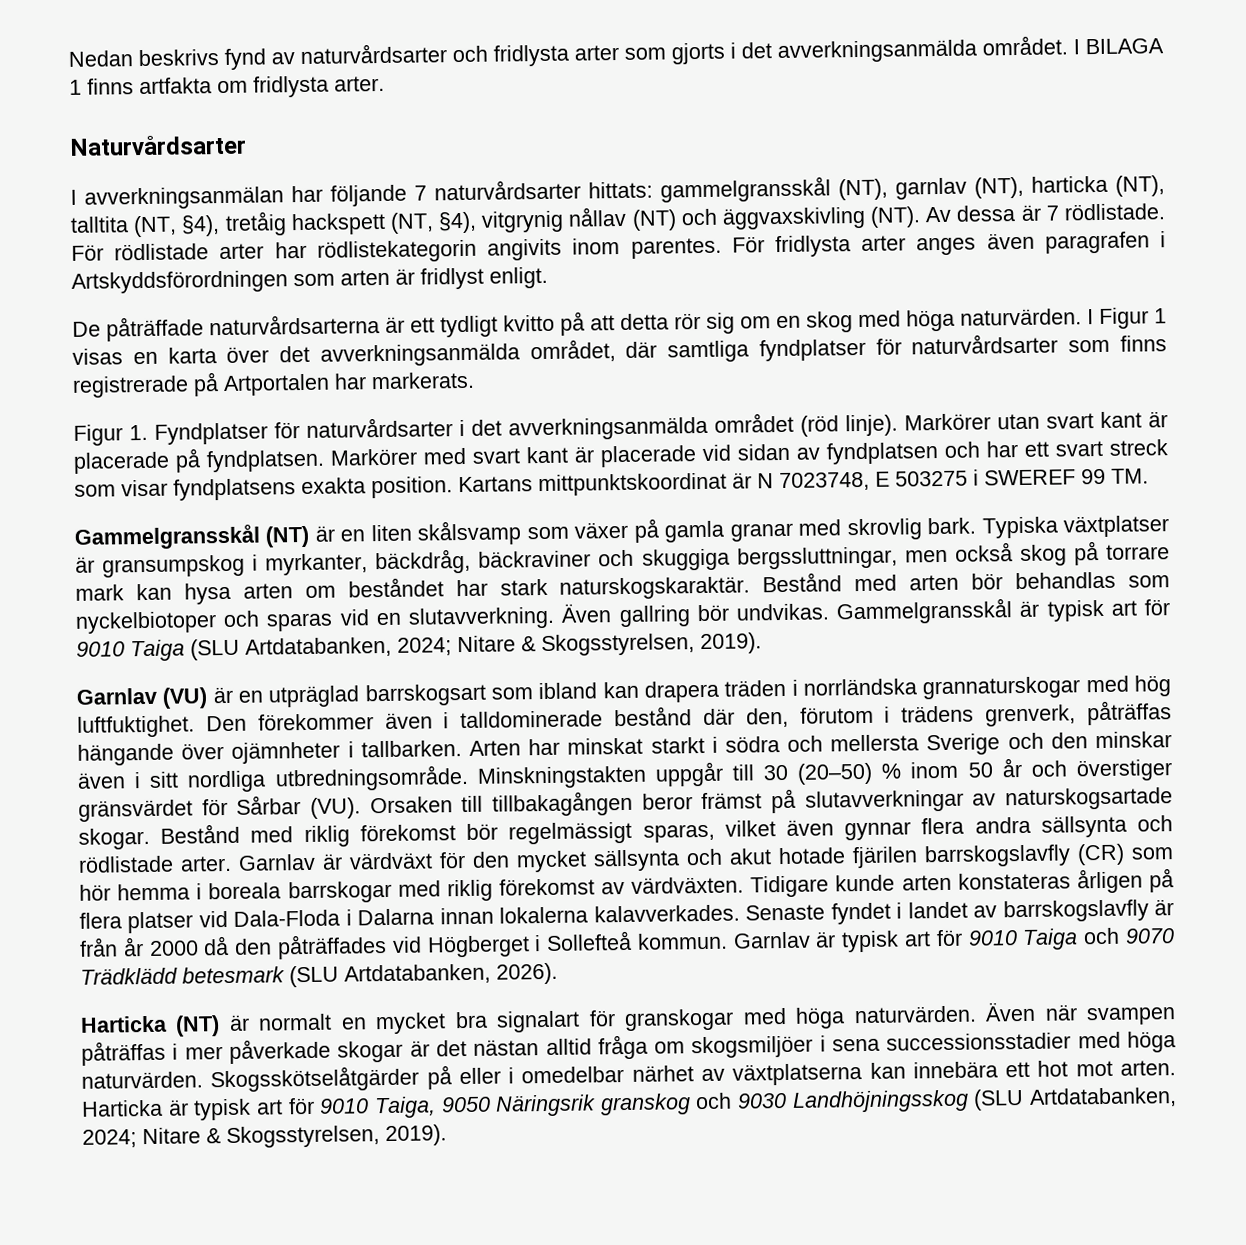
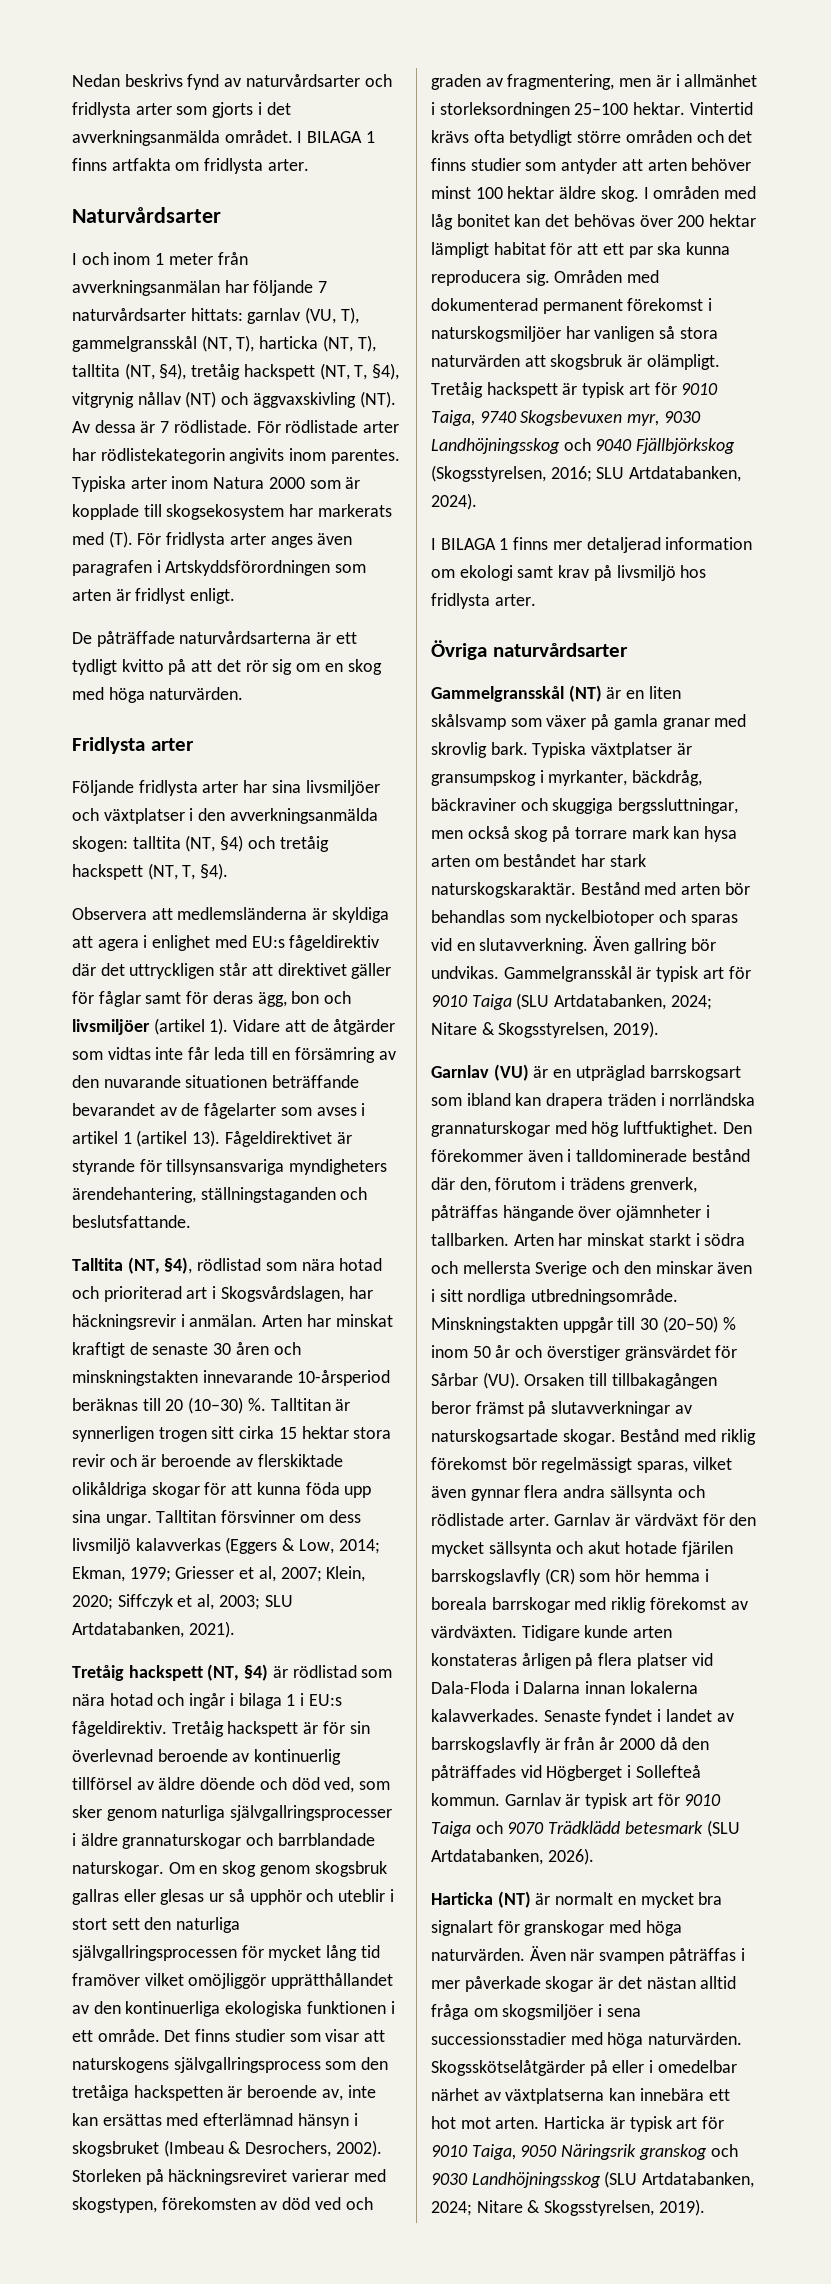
- I avverkningsanmälan har följande 7 naturvårdsarter hittats: gammelgransskål (NT), garnlav (NT), harticka (NT), talltita (NT, §4), tretåig hackspett (NT, §4), vitgrynig nållav (NT) och äggvaxskivling (NT). Av dessa är 7 rödlistade.
+ I och inom 1 meter från avverkningsanmälan har följande 7 naturvårdsarter hittats: garnlav (VU, T), gammelgransskål (NT, T), harticka (NT, T), talltita (NT, §4), tretåig hackspett (NT, T, §4), vitgrynig nållav (NT) och äggvaxskivling (NT). Av dessa är 7 rödlistade.
- För fridlysta arter anges även paragrafen i Artskyddsförordningen som arten är fridlyst enligt.
+ Typiska arter inom Natura 2000 som är kopplade till skogsekosystem har markerats med (T). För fridlysta arter anges även paragrafen i Artskyddsförordningen som arten är fridlyst enligt.
- De påträffade naturvårdsarterna är ett tydligt kvitto på att detta rör sig om en skog med höga naturvärden. I Figur 1 visas en karta över det avverkningsanmälda området, där samtliga fyndplatser för naturvårdsarter som finns registrerade på Artportalen har markerats.
- Figur 1. Fyndplatser för naturvårdsarter i det avverkningsanmälda området (röd linje). Markörer utan svart kant är placerade på fyndplatsen. Markörer med svart kant är placerade vid sidan av fyndplatsen och har ett svart streck som visar fyndplatsens exakta position. Kartans mittpunktskoordinat är N 7023748, E 503275 i SWEREF 99 TM.
+ De påträffade naturvårdsarterna är ett tydligt kvitto på att det rör sig om en skog med höga naturvärden.
+ Fridlysta arter
+ Följande fridlysta arter har sina livsmiljöer och växtplatser i den avverkningsanmälda skogen: talltita (NT, §4) och tretåig hackspett (NT, T, §4).
+ Observera att medlemsländerna är skyldiga att agera i enlighet med EU:s fågeldirektiv där det uttryckligen står att direktivet gäller för fåglar samt för deras ägg, bon och livsmiljöer (artikel 1). Vidare att de åtgärder som vidtas inte får leda till en försämring av den nuvarande situationen beträffande bevarandet av de fågelarter som avses i artikel 1 (artikel 13). Fågeldirektivet är styrande för tillsynsansvariga myndigheters ärendehantering, ställningstaganden och beslutsfattande.
+ Talltita (NT, §4), rödlistad som nära hotad och prioriterad art i Skogsvårdslagen, har häckningsrevir i anmälan. Arten har minskat kraftigt de senaste 30 åren och minskningstakten innevarande 10-årsperiod beräknas till 20 (10–30) %. Talltitan är synnerligen trogen sitt cirka 15 hektar stora revir och är beroende av flerskiktade olikåldriga skogar för att kunna föda upp sina ungar. Talltitan försvinner om dess livsmiljö kalavverkas (Eggers & Low, 2014; Ekman, 1979; Griesser et al, 2007; Klein, 2020; Siffczyk et al, 2003; SLU Artdatabanken, 2021).
+ Tretåig hackspett (NT, §4) är rödlistad som nära hotad och ingår i bilaga 1 i EU:s fågeldirektiv. Tretåig hackspett är för sin överlevnad beroende av kontinuerlig tillförsel av äldre döende och död ved, som sker genom naturliga självgallringsprocesser i äldre grannaturskogar och barrblandade naturskogar. Om en skog genom skogsbruk gallras eller glesas ur så upphör och uteblir i stort sett den naturliga självgallringsprocessen för mycket lång tid framöver vilket omöjliggör upprätthållandet av den kontinuerliga ekologiska funktionen i ett område. Det finns studier som visar att naturskogens självgallringsprocess som den tretåiga hackspetten är beroende av, inte kan ersättas med efterlämnad hänsyn i skogsbruket (Imbeau & Desrochers, 2002). Storleken på häckningsreviret varierar med skogstypen, förekomsten av död ved och graden av fragmentering, men är i allmänhet i storleksordningen 25–100 hektar. Vintertid krävs ofta betydligt större områden och det finns studier som antyder att arten behöver minst 100 hektar äldre skog. I områden med låg bonitet kan det behövas över 200 hektar lämpligt habitat för att ett par ska kunna reproducera sig. Områden med dokumenterad permanent förekomst i naturskogsmiljöer har vanligen så stora naturvärden att skogsbruk är olämpligt. Tretåig hackspett är typisk art för 9010 Taiga, 9740 Skogsbevuxen myr, 9030 Landhöjningsskog och 9040 Fjällbjörkskog (Skogsstyrelsen, 2016; SLU Artdatabanken, 2024).
+ I BILAGA 1 finns mer detaljerad information om ekologi samt krav på livsmiljö hos fridlysta arter.
+ Övriga naturvårdsarter

